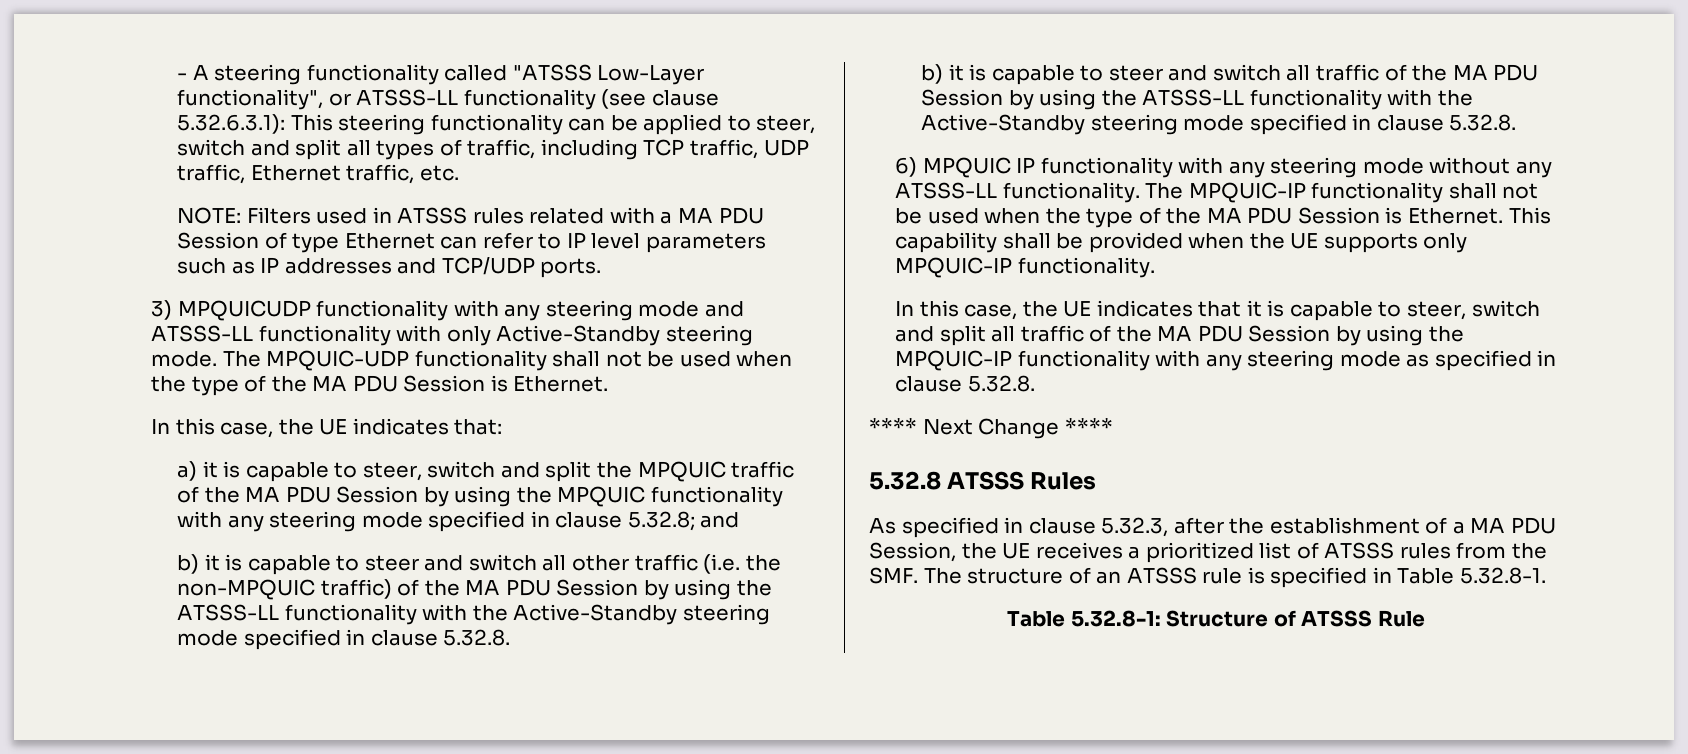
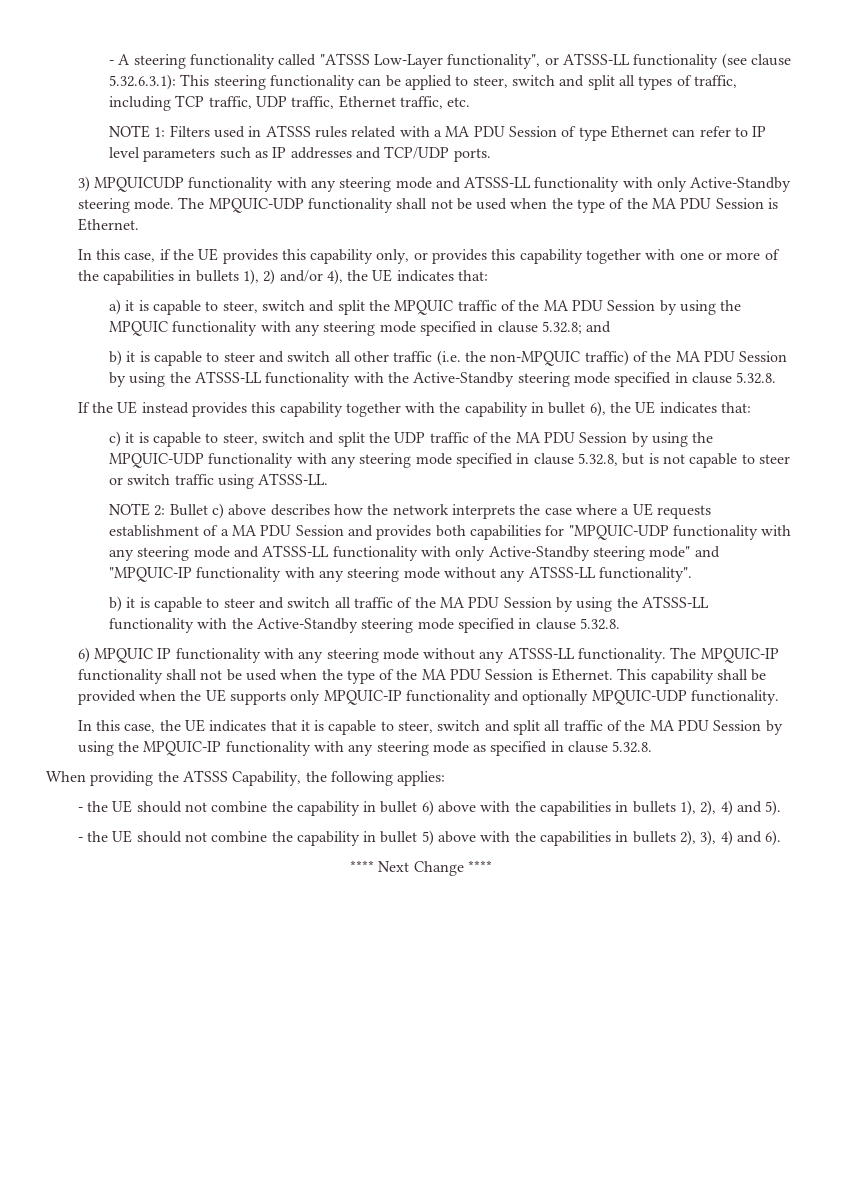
- NOTE: Filters used in ATSSS rules related with a MA PDU Session of type Ethernet can refer to IP level parameters such as IP addresses and TCP/UDP ports.
+ NOTE 1: Filters used in ATSSS rules related with a MA PDU Session of type Ethernet can refer to IP level parameters such as IP addresses and TCP/UDP ports.
- In this case, the UE indicates that:
+ In this case, if the UE provides this capability only, or provides this capability together with one or more of the capabilities in bullets 1), 2) and/or 4), the UE indicates that:
+ If the UE instead provides this capability together with the capability in bullet 6), the UE indicates that:
+ c) it is capable to steer, switch and split the UDP traffic of the MA PDU Session by using the MPQUIC-UDP functionality with any steering mode specified in clause 5.32.8, but is not capable to steer or switch traffic using ATSSS-LL.
+ NOTE 2: Bullet c) above describes how the network interprets the case where a UE requests establishment of a MA PDU Session and provides both capabilities for "MPQUIC-UDP functionality with any steering mode and ATSSS-LL functionality with only Active-Standby steering mode" and "MPQUIC-IP functionality with any steering mode without any ATSSS-LL functionality".
- This capability shall be provided when the UE supports only MPQUIC-IP functionality.
+ This capability shall be provided when the UE supports only MPQUIC-IP functionality and optionally MPQUIC-UDP functionality.
+ When providing the ATSSS Capability, the following applies:
+ - the UE should not combine the capability in bullet 6) above with the capabilities in bullets 1), 2), 4) and 5).
+ - the UE should not combine the capability in bullet 5) above with the capabilities in bullets 2), 3), 4) and 6).
  **** Next Change ****
- 5.32.8 ATSSS Rules
- As specified in clause 5.32.3, after the establishment of a MA PDU Session, the UE receives a prioritized list of ATSSS rules from the SMF. The structure of an ATSSS rule is specified in Table 5.32.8-1.
- Table 5.32.8-1: Structure of ATSSS Rule

